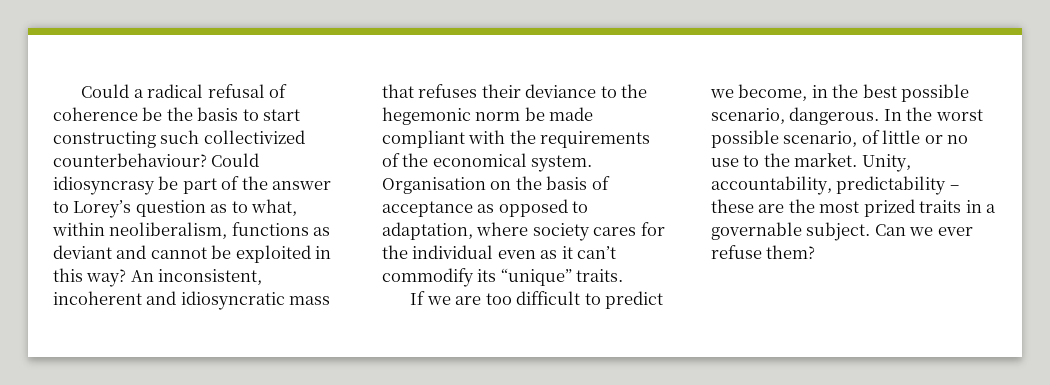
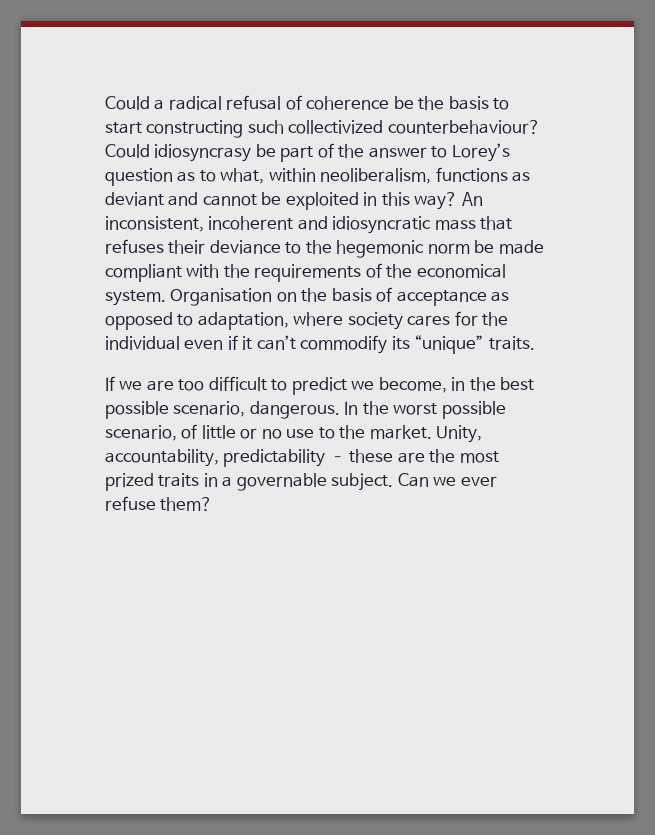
- Organisation on the basis of acceptance as opposed to adaptation, where society cares for the individual even as it can’t commodify its “unique” traits.
+ Organisation on the basis of acceptance as opposed to adaptation, where society cares for the individual even if it can’t commodify its “unique” traits.

